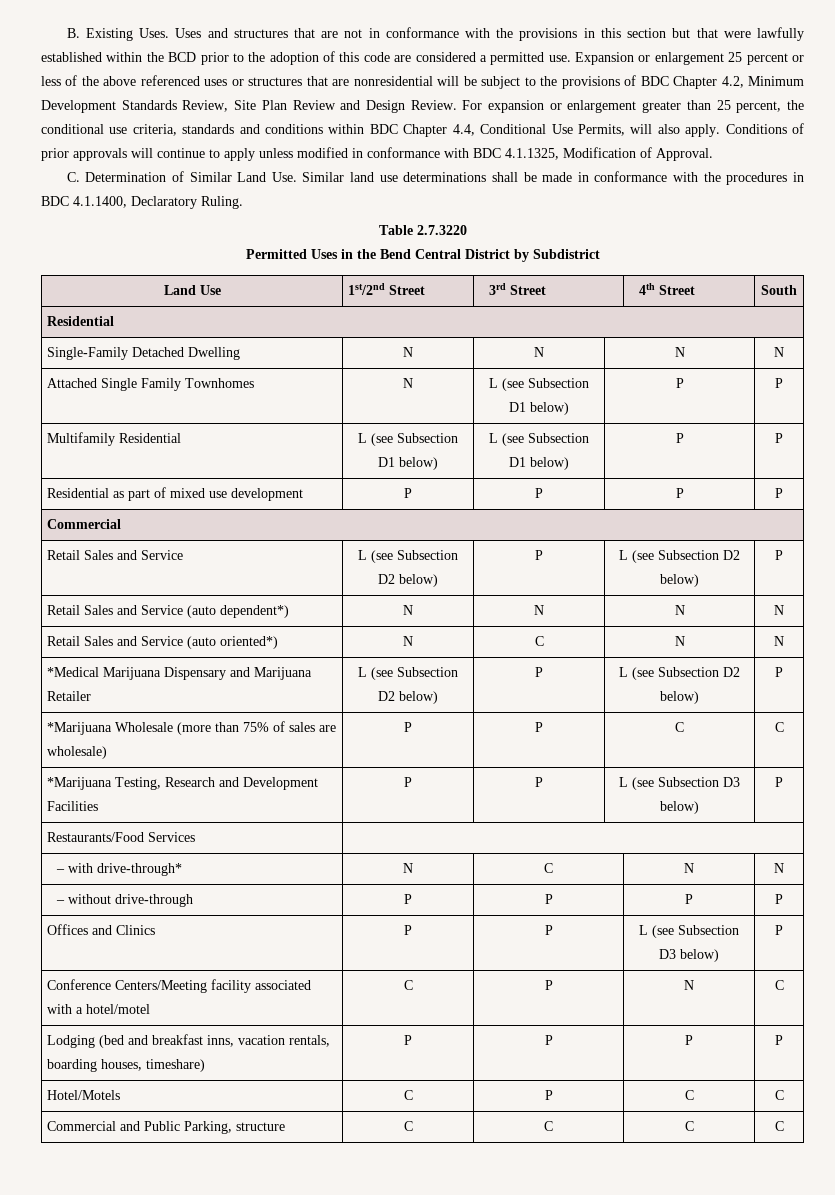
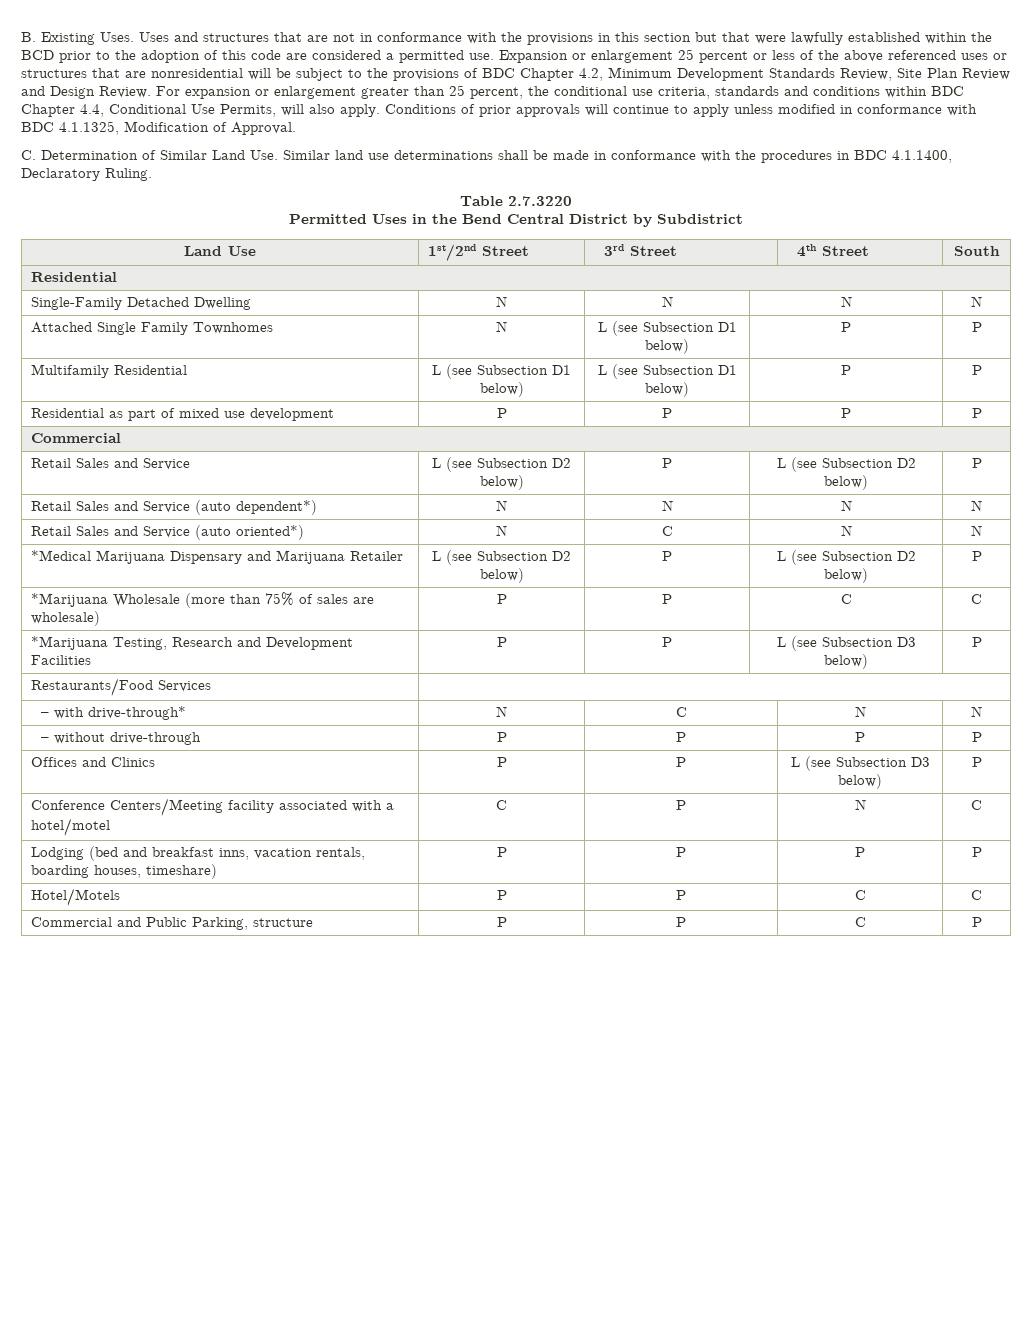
- Hotel/Motels | C | P | C | C
+ Hotel/Motels | P | P | C | C
- Commercial and Public Parking, structure | C | C | C | C
+ Commercial and Public Parking, structure | P | P | C | P

